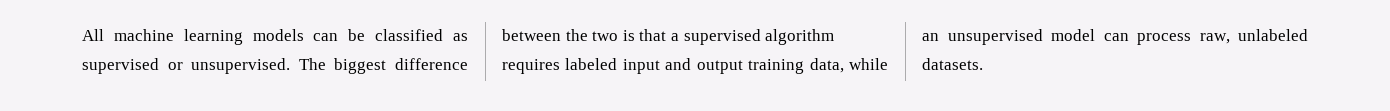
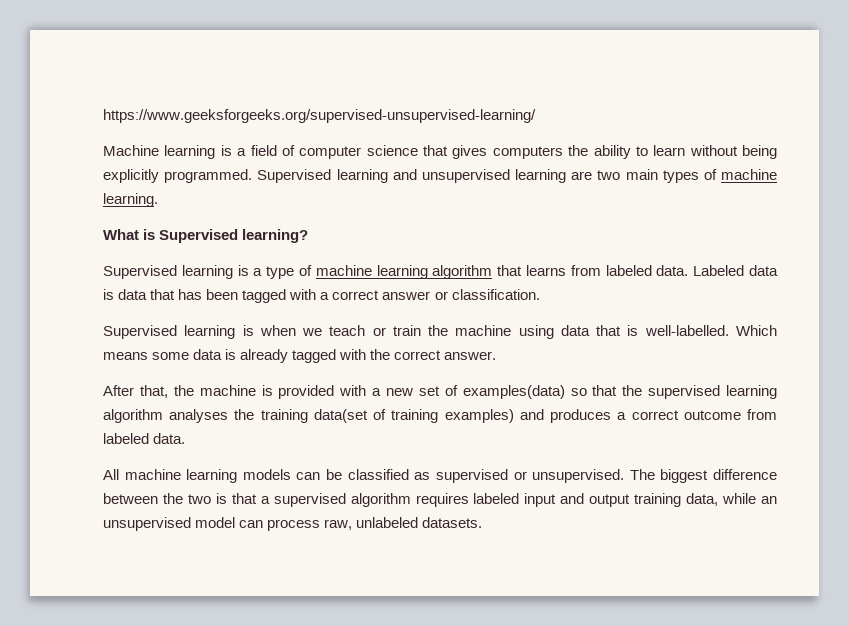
+ https://www.geeksforgeeks.org/supervised-unsupervised-learning/
+ Machine learning is a field of computer science that gives computers the ability to learn without being explicitly programmed. Supervised learning and unsupervised learning are two main types of machine learning.
+ What is Supervised learning?
+ Supervised learning is a type of machine learning algorithm that learns from labeled data. Labeled data is data that has been tagged with a correct answer or classification.
+ Supervised learning is when we teach or train the machine using data that is well-labelled. Which means some data is already tagged with the correct answer.
+ After that, the machine is provided with a new set of examples(data) so that the supervised learning algorithm analyses the training data(set of training examples) and produces a correct outcome from labeled data.

